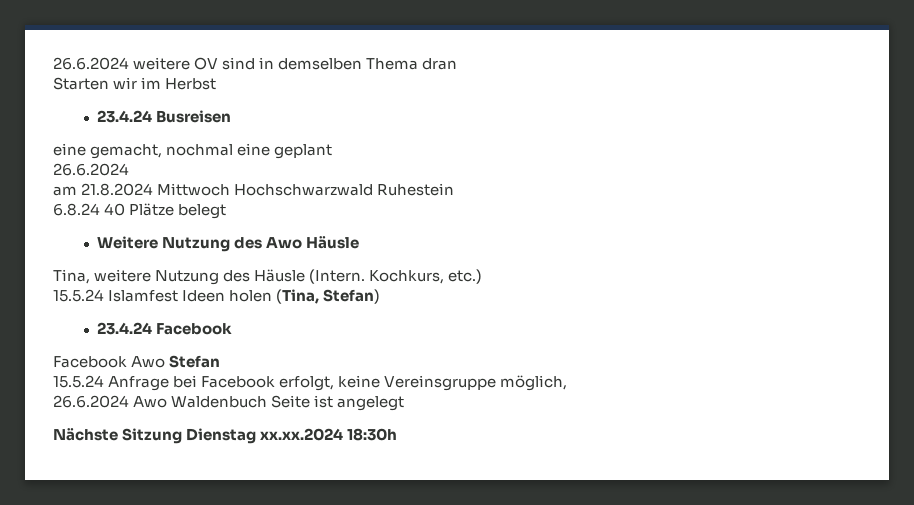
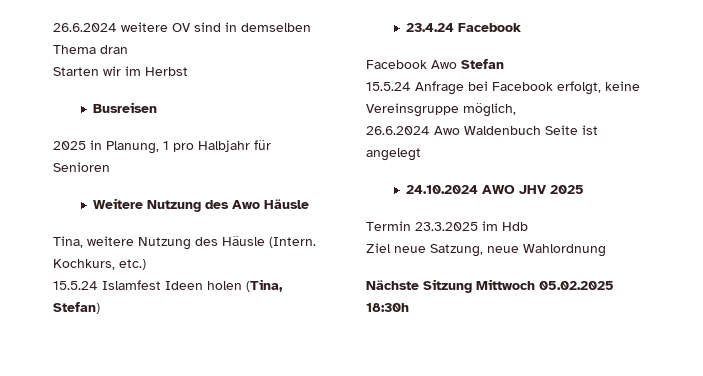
- 23.4.24 Busreisen
+ Busreisen
- eine gemacht, nochmal eine geplant
- 26.6.2024
- am 21.8.2024 Mittwoch Hochschwarzwald Ruhestein
- 6.8.24 40 Plätze belegt
+ 2025 in Planung, 1 pro Halbjahr für Senioren
+ 24.10.2024 AWO JHV 2025
+ Termin 23.3.2025 im Hdb
+ Ziel neue Satzung, neue Wahlordnung
- Nächste Sitzung Dienstag xx.xx.2024 18:30h
+ Nächste Sitzung Mittwoch 05.02.2025 18:30h

